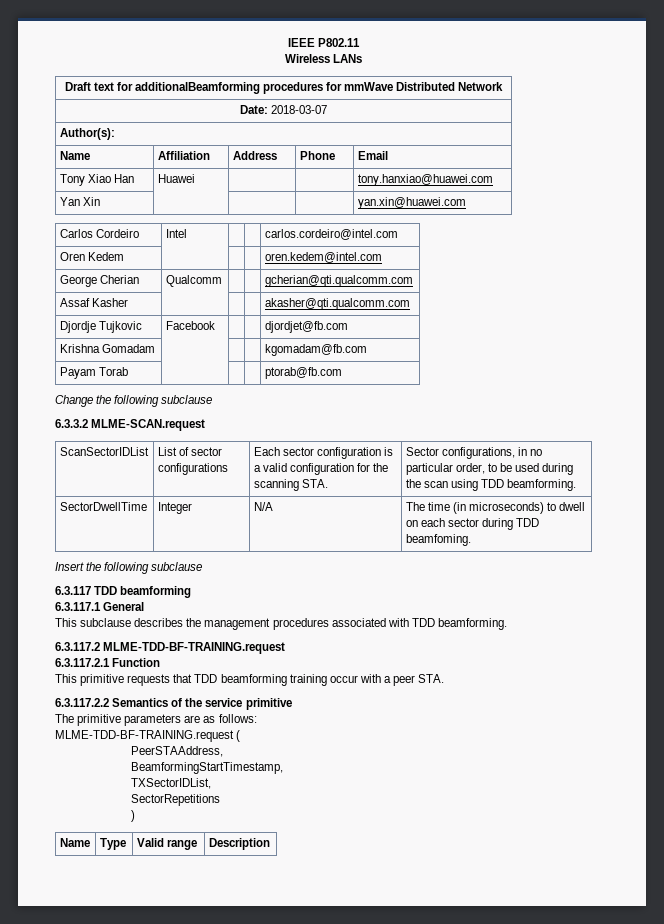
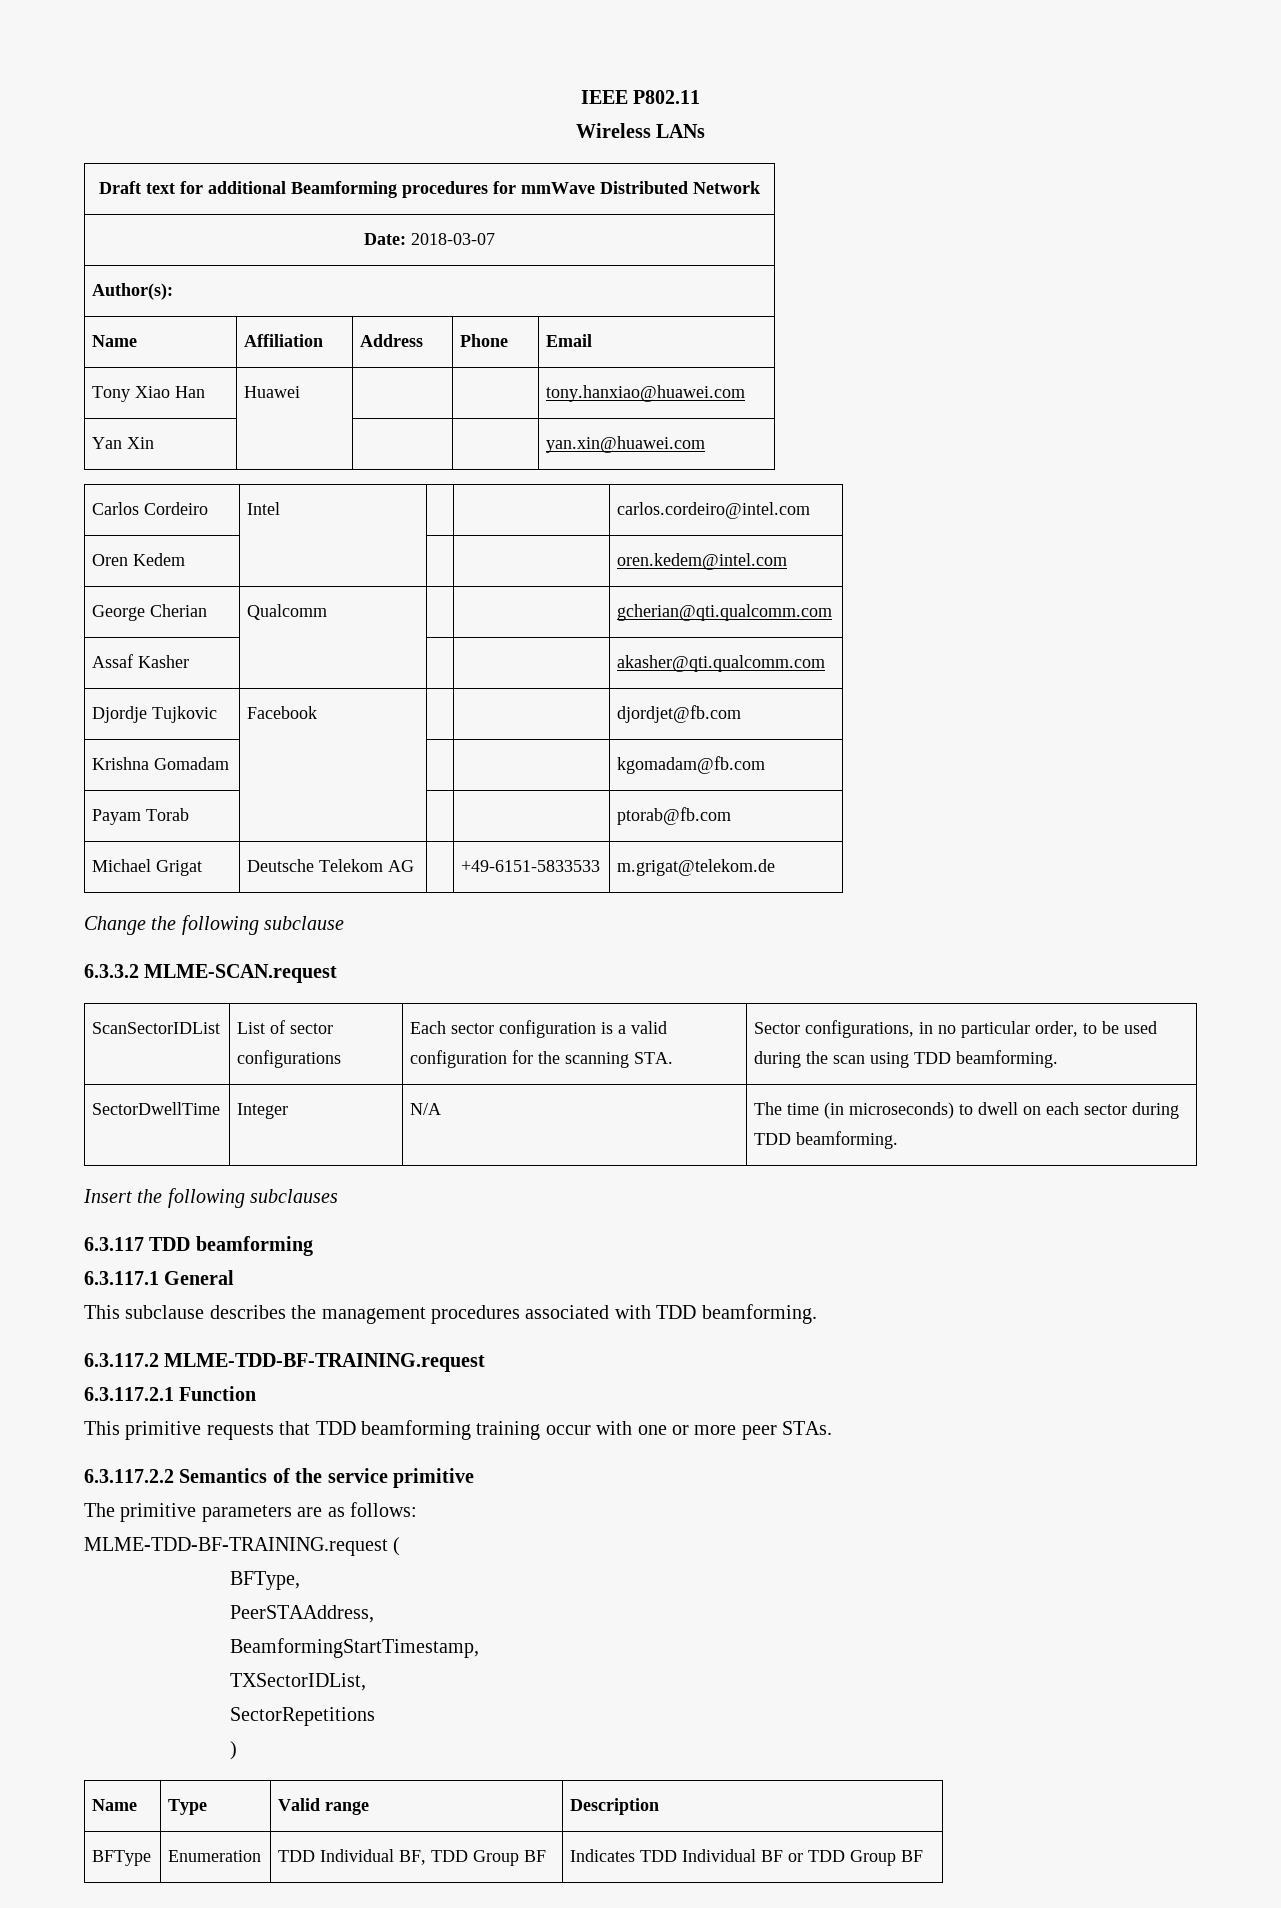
- Draft text for additionalBeamforming procedures for mmWave Distributed Network
+ Draft text for additional Beamforming procedures for mmWave Distributed Network
+ Michael Grigat | Deutsche Telekom AG | | +49-6151-5833533 | m.grigat@telekom.de
- SectorDwellTime | Integer | N/A | The time (in microseconds) to dwell on each sector during TDD beamfoming.
+ SectorDwellTime | Integer | N/A | The time (in microseconds) to dwell on each sector during TDD beamforming.
- Insert the following subclause
+ Insert the following subclauses
- This primitive requests that TDD beamforming training occur with a peer STA.
+ This primitive requests that TDD beamforming training occur with one or more peer STAs.
+ BFType,
+ BFType | Enumeration | TDD Individual BF, TDD Group BF | Indicates TDD Individual BF or TDD Group BF

